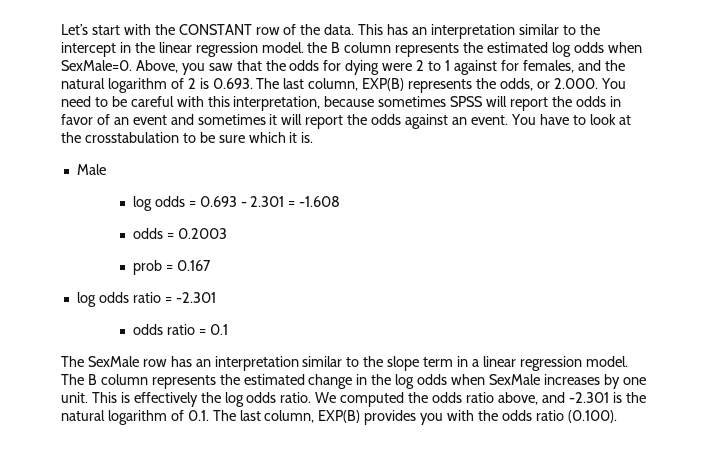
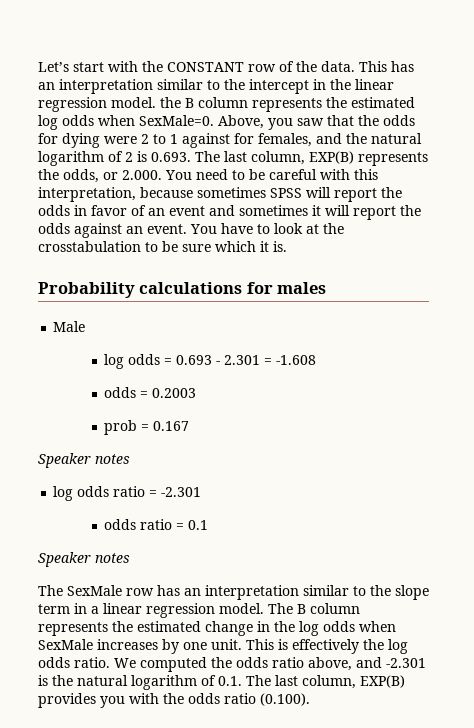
+ Probability calculations for males
  prob = 0.167
+ Speaker notes
  odds ratio = 0.1
+ Speaker notes

